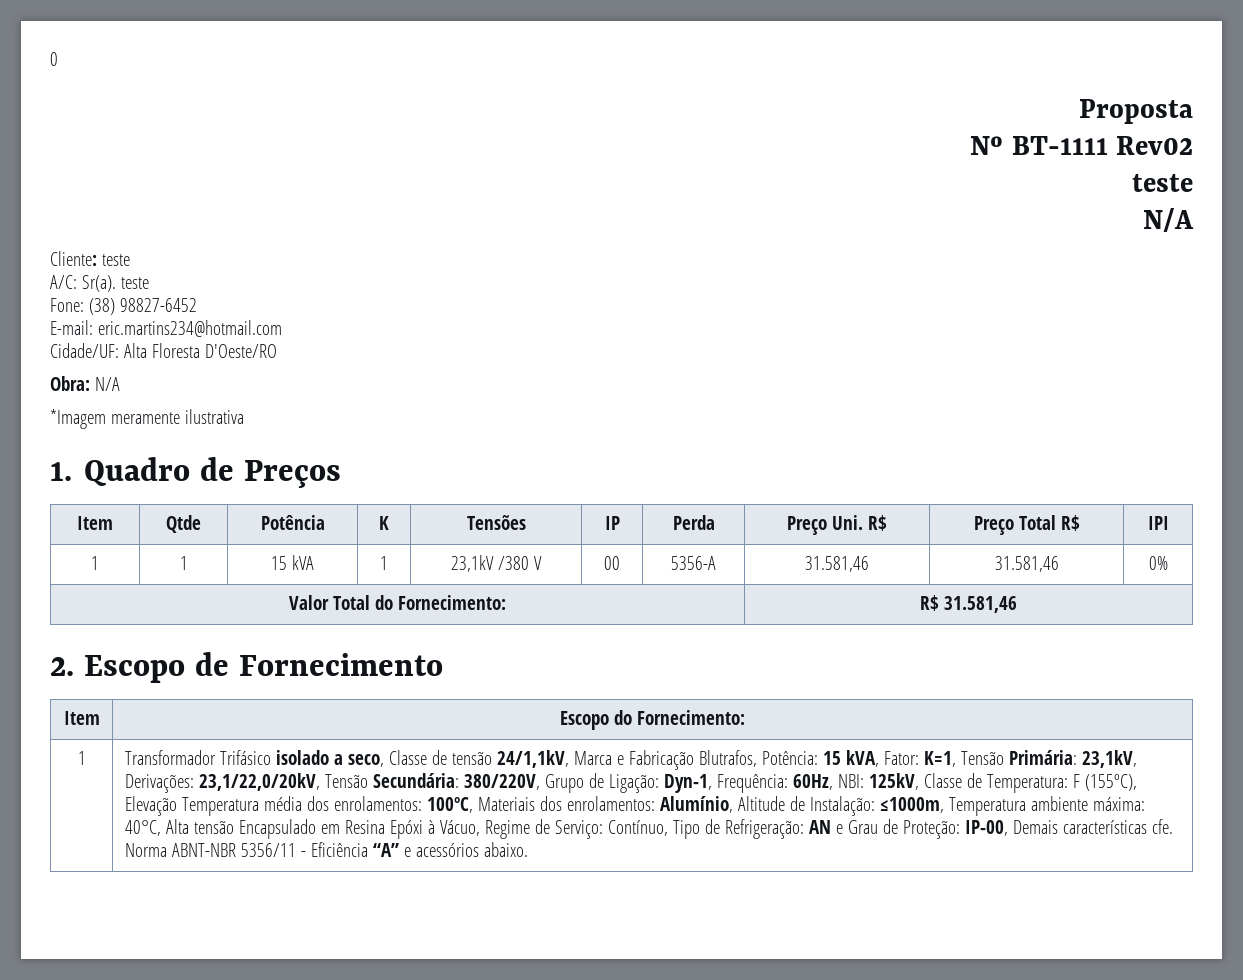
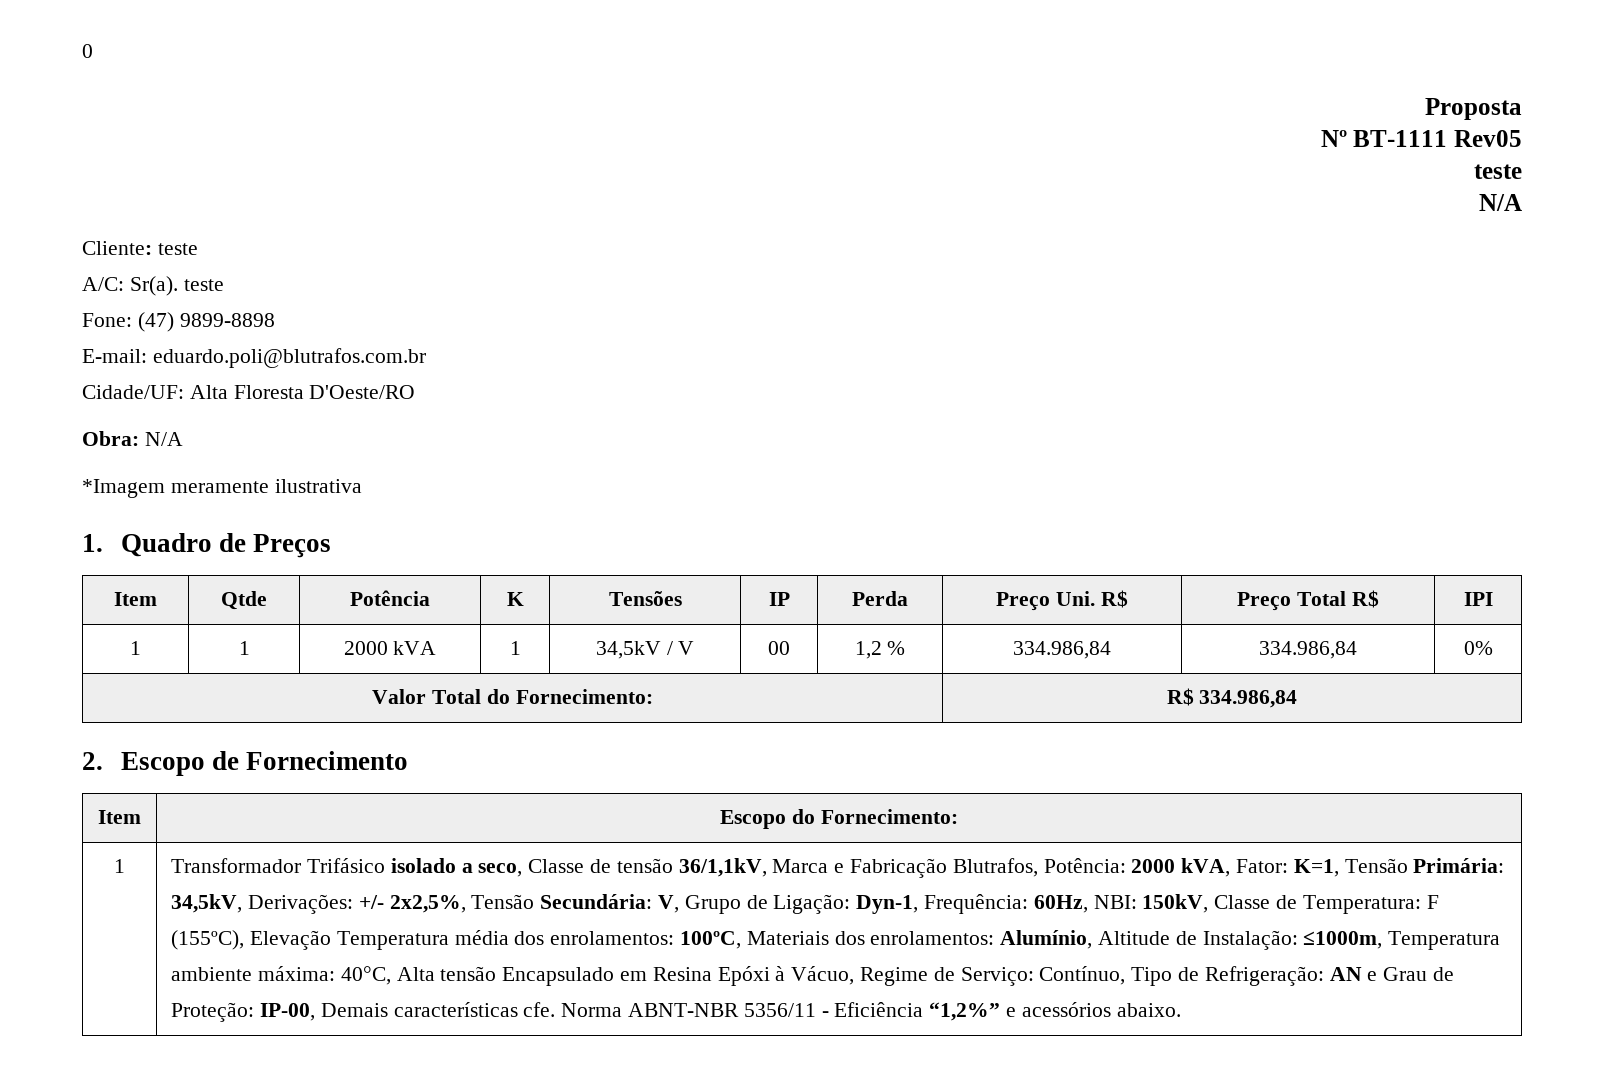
- Nº BT-1111 Rev02
+ Nº BT-1111 Rev05
- Fone: (38) 98827-6452
+ Fone: (47) 9899-8898
- E-mail: eric.martins234@hotmail.com
+ E-mail: eduardo.poli@blutrafos.com.br
- 1 | 1 | 15 kVA | 1 | 23,1kV /380 V | 00 | 5356-A | 31.581,46 | 31.581,46 | 0%
+ 1 | 1 | 2000 kVA | 1 | 34,5kV / V | 00 | 1,2 % | 334.986,84 | 334.986,84 | 0%
- Valor Total do Fornecimento: | R$ 31.581,46
+ Valor Total do Fornecimento: | R$ 334.986,84
- Transformador Trifásico isolado a seco, Classe de tensão 24/1,1kV, Marca e Fabricação Blutrafos, Potência:
+ Transformador Trifásico isolado a seco, Classe de tensão 36/1,1kV, Marca e Fabricação Blutrafos, Potência:
- 15 kVA, Fator:
+ 2000 kVA, Fator:
- 23,1kV, Derivações: 23,1/22,0/20kV, Tensão Secundária:
+ 34,5kV, Derivações: +/- 2x2,5%, Tensão Secundária:
- 380/220V, Grupo de Ligação:
+ V, Grupo de Ligação:
- 125kV, Classe de Temperatura:
+ 150kV, Classe de Temperatura:
- Norma ABNT-NBR 5356/11 - Eficiência “A” e acessórios abaixo.
+ Norma ABNT-NBR 5356/11 - Eficiência “1,2%” e acessórios abaixo.

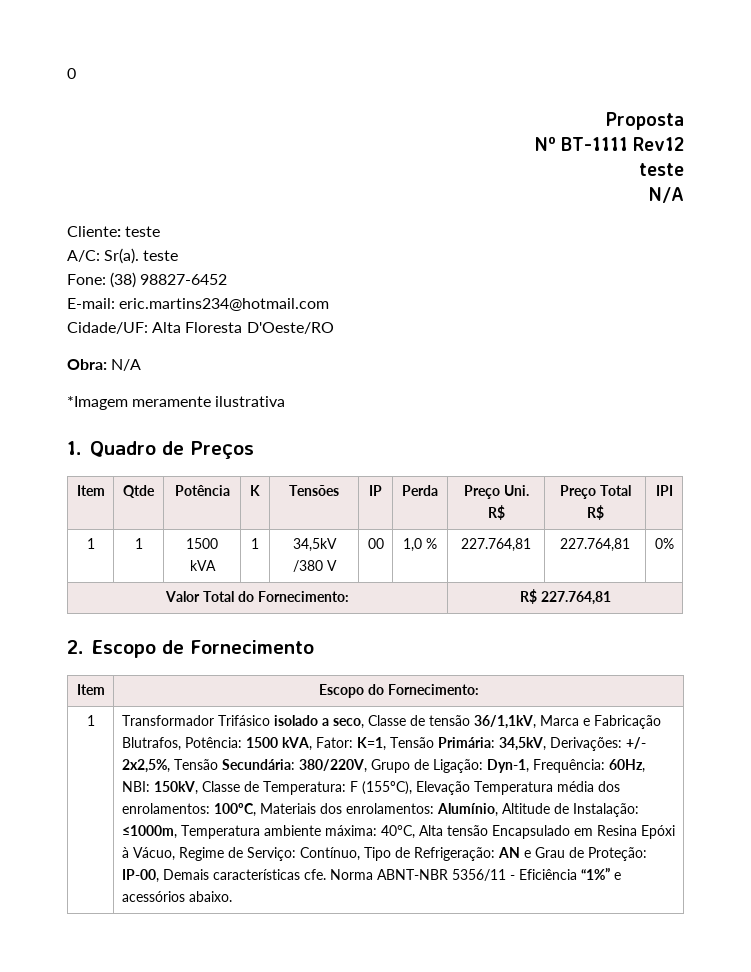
- Nº BT-1111 Rev05
+ Nº BT-1111 Rev12
- Fone: (47) 9899-8898
+ Fone: (38) 98827-6452
- E-mail: eduardo.poli@blutrafos.com.br
+ E-mail: eric.martins234@hotmail.com
- 1 | 1 | 2000 kVA | 1 | 34,5kV / V | 00 | 1,2 % | 334.986,84 | 334.986,84 | 0%
+ 1 | 1 | 1500 kVA | 1 | 34,5kV /380 V | 00 | 1,0 % | 227.764,81 | 227.764,81 | 0%
- Valor Total do Fornecimento: | R$ 334.986,84
+ Valor Total do Fornecimento: | R$ 227.764,81
- 2000 kVA, Fator:
+ 1500 kVA, Fator:
- V, Grupo de Ligação:
+ 380/220V, Grupo de Ligação:
- Norma ABNT-NBR 5356/11 - Eficiência “1,2%” e acessórios abaixo.
+ Norma ABNT-NBR 5356/11 - Eficiência “1%” e acessórios abaixo.

